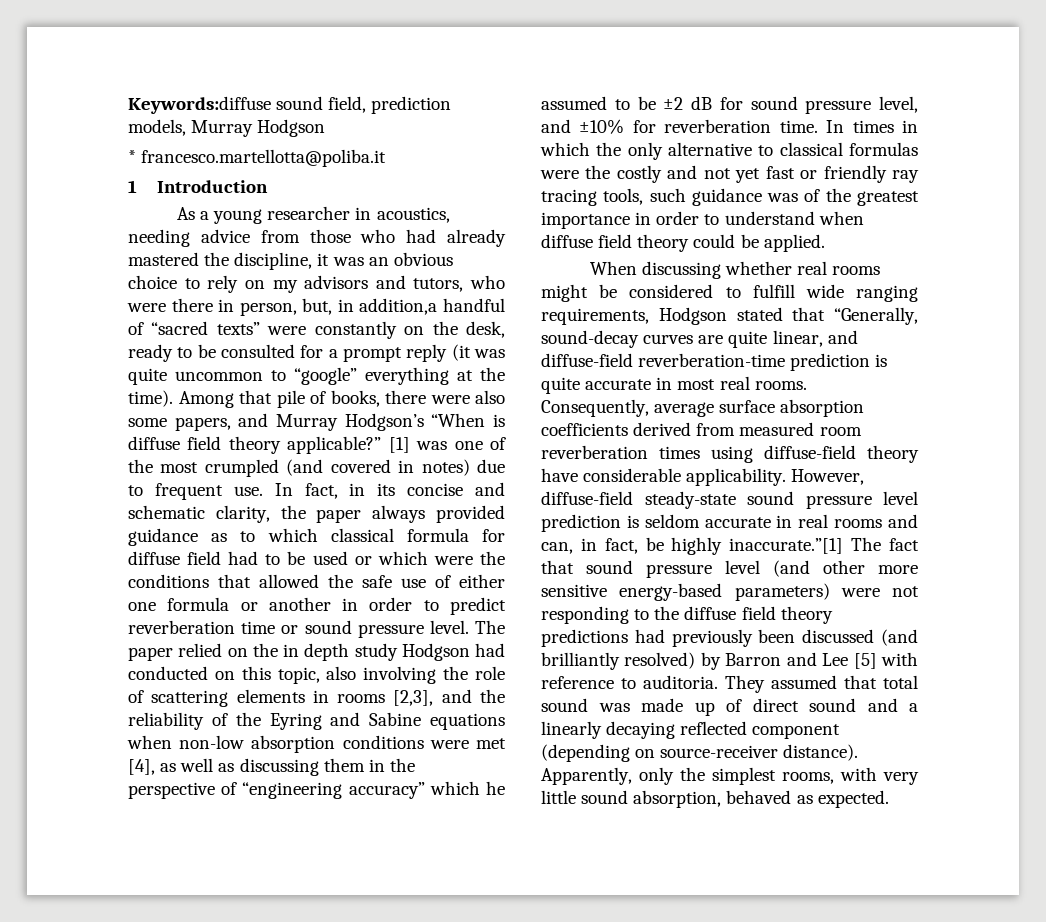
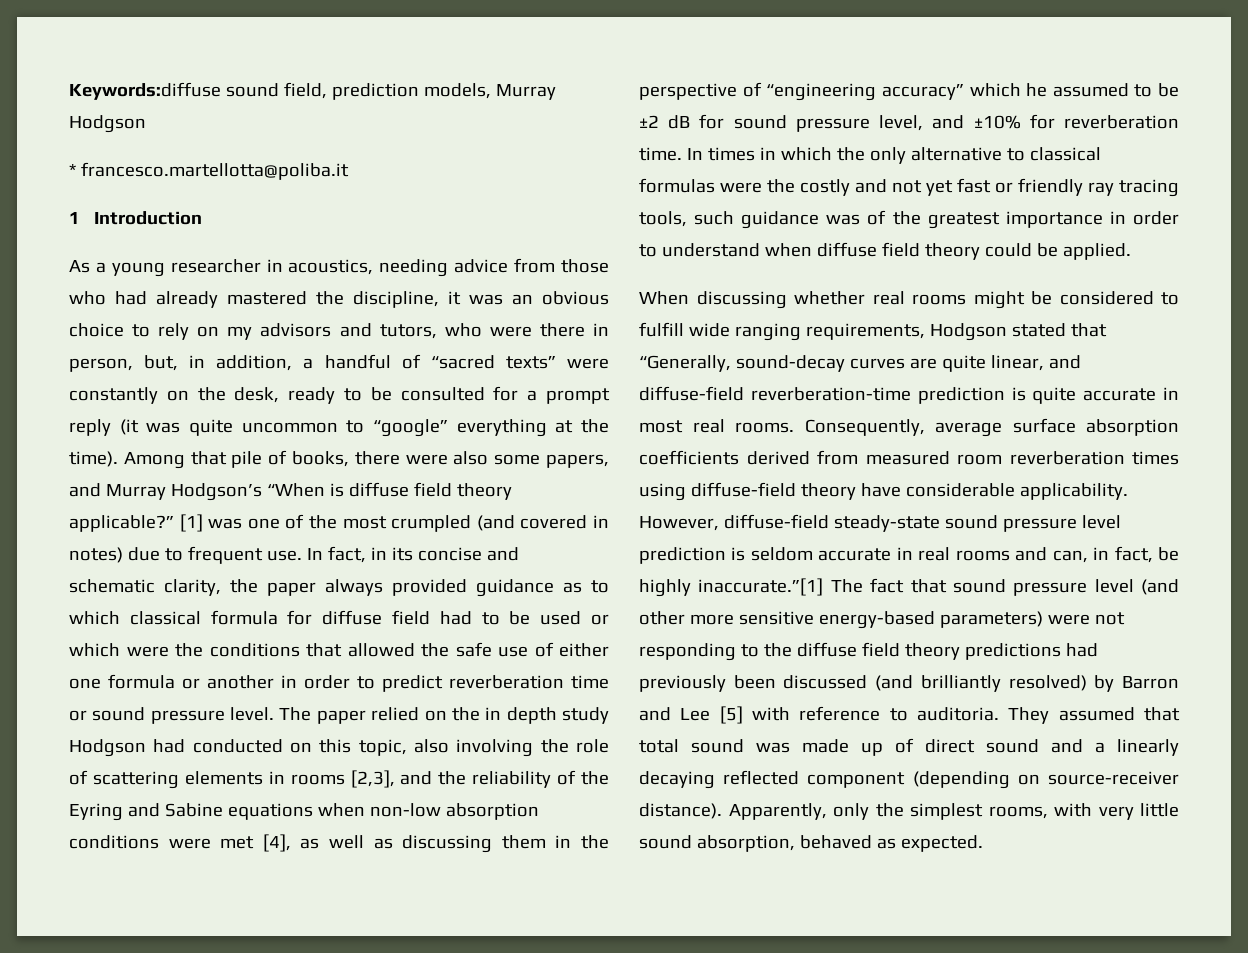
- As a young researcher in acoustics, needing advice from those who had already mastered the discipline, it was an obvious choice to rely on my advisors and tutors, who were there in person, but, in addition,a handful of “sacred texts” were constantly on the desk, ready to be consulted for a prompt reply (it was quite uncommon to “google” everything at the time).
+ As a young researcher in acoustics, needing advice from those who had already mastered the discipline, it was an obvious choice to rely on my advisors and tutors, who were there in person, but, in addition, a handful of “sacred texts” were constantly on the desk, ready to be consulted for a prompt reply (it was quite uncommon to “google” everything at the time).

